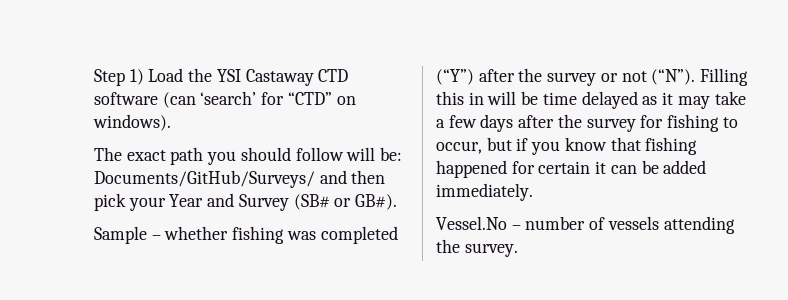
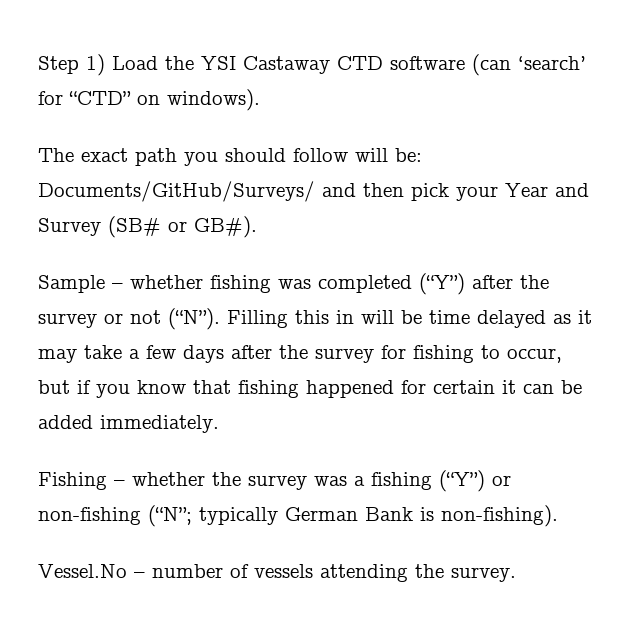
+ Fishing – whether the survey was a fishing (“Y”) or non-fishing (“N”; typically German Bank is non-fishing).

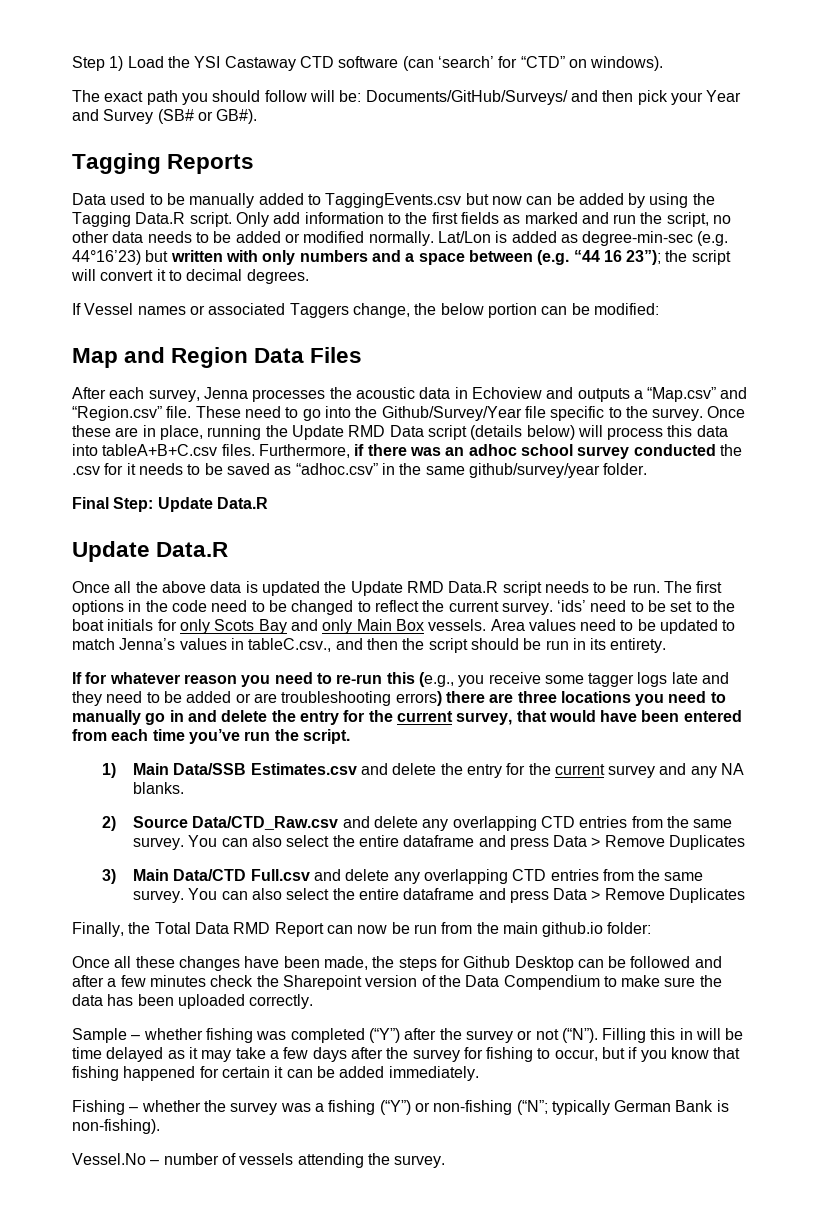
+ Tagging Reports
+ Data used to be manually added to TaggingEvents.csv but now can be added by using the Tagging Data.R script. Only add information to the first fields as marked and run the script, no other data needs to be added or modified normally. Lat/Lon is added as degree-min-sec (e.g. 44°16’23) but written with only numbers and a space between (e.g. “44 16 23”); the script will convert it to decimal degrees.
+ If Vessel names or associated Taggers change, the below portion can be modified:
+ Map and Region Data Files
+ After each survey, Jenna processes the acoustic data in Echoview and outputs a “Map.csv” and “Region.csv” file. These need to go into the Github/Survey/Year file specific to the survey. Once these are in place, running the Update RMD Data script (details below) will process this data into tableA+B+C.csv files. Furthermore, if there was an adhoc school survey conducted the .csv for it needs to be saved as “adhoc.csv” in the same github/survey/year folder.
+ Final Step: Update Data.R
+ Update Data.R
+ Once all the above data is updated the Update RMD Data.R script needs to be run. The first options in the code need to be changed to reflect the current survey. ‘ids’ need to be set to the boat initials for only Scots Bay and only Main Box vessels. Area values need to be updated to match Jenna’s values in tableC.csv., and then the script should be run in its entirety.
+ If for whatever reason you need to re-run this (e.g., you receive some tagger logs late and they need to be added or are troubleshooting errors) there are three locations you need to manually go in and delete the entry for the current survey, that would have been entered from each time you’ve run the script.
+ 1) Main Data/SSB Estimates.csv and delete the entry for the current survey and any NA blanks.
+ 2) Source Data/CTD_Raw.csv and delete any overlapping CTD entries from the same survey. You can also select the entire dataframe and press Data > Remove Duplicates
+ 3) Main Data/CTD Full.csv and delete any overlapping CTD entries from the same survey. You can also select the entire dataframe and press Data > Remove Duplicates
+ Finally, the Total Data RMD Report can now be run from the main github.io folder:
+ Once all these changes have been made, the steps for Github Desktop can be followed and after a few minutes check the Sharepoint version of the Data Compendium to make sure the data has been uploaded correctly.

